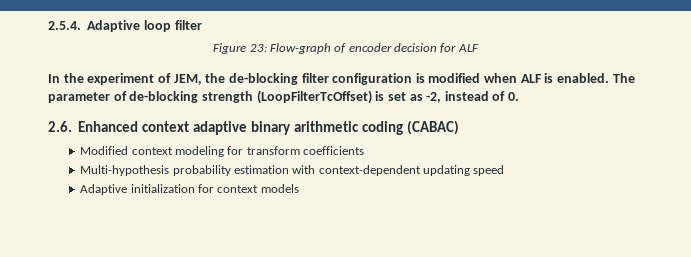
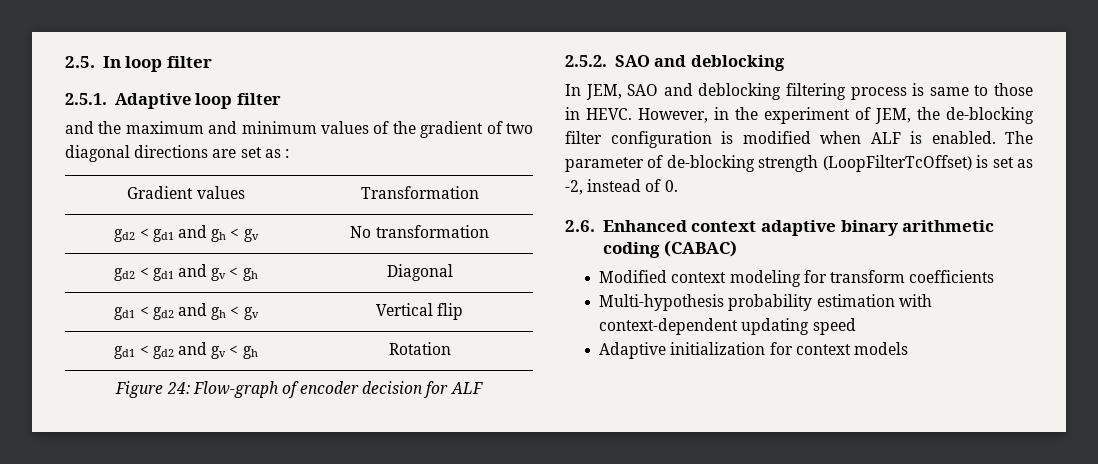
- 2.5.4. Adaptive loop filter
+ 2.5. In loop filter
+ 2.5.1. Adaptive loop filter
+ and the maximum and minimum values of the gradient of two diagonal directions are set as :
+ Gradient values | Transformation
+ gd2 < gd1 and gh < gv | No transformation
+ gd2 < gd1 and gv < gh | Diagonal
+ gd1 < gd2 and gh < gv | Vertical flip
+ gd1 < gd2 and gv < gh | Rotation
- Figure 23: Flow-graph of encoder decision for ALF
+ Figure 24: Flow-graph of encoder decision for ALF
- In the experiment of JEM, the de-blocking filter configuration is modified when ALF is enabled.
+ 2.5.2. SAO and deblocking
+ In JEM, SAO and deblocking filtering process is same to those in HEVC. However, in the experiment of JEM, the de-blocking filter configuration is modified when ALF is enabled.

